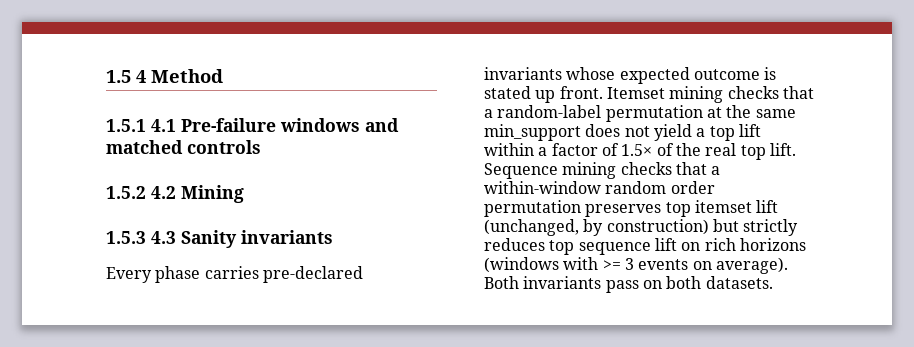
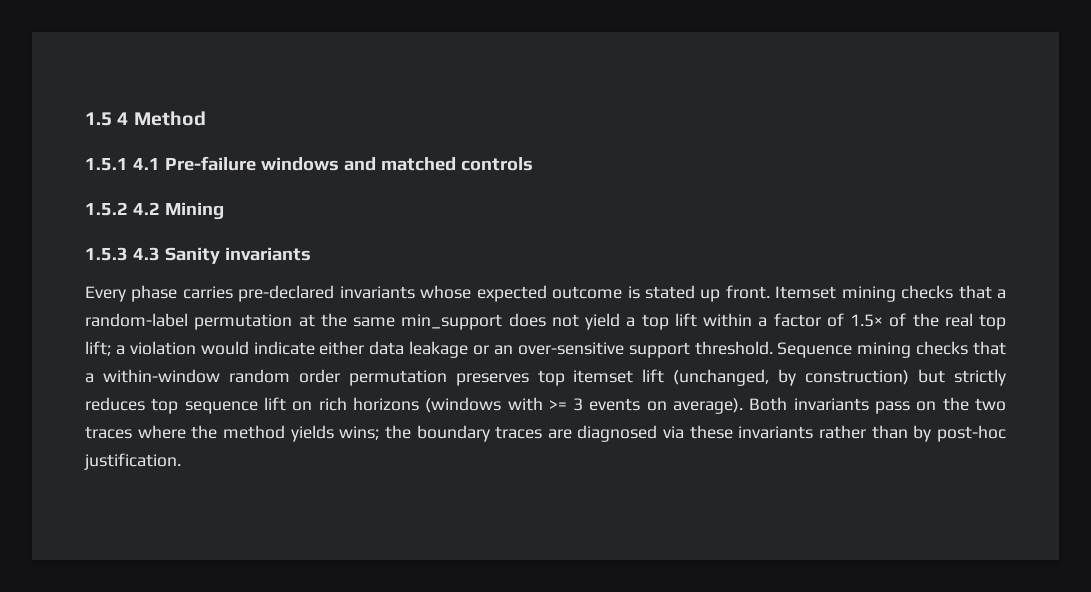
- Itemset mining checks that a random-label permutation at the same min_support does not yield a top lift within a factor of 1.5× of the real top lift.
+ Itemset mining checks that a random-label permutation at the same min_support does not yield a top lift within a factor of 1.5× of the real top lift; a violation would indicate either data leakage or an over-sensitive support threshold.
- Both invariants pass on both datasets.
+ Both invariants pass on the two traces where the method yields wins; the boundary traces are diagnosed via these invariants rather than by post-hoc justification.

